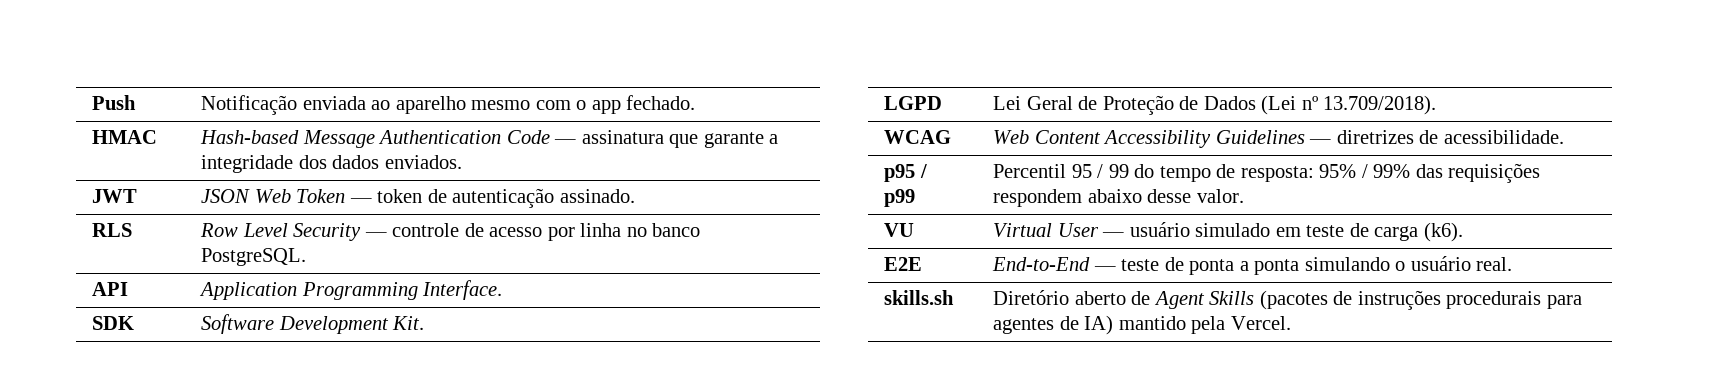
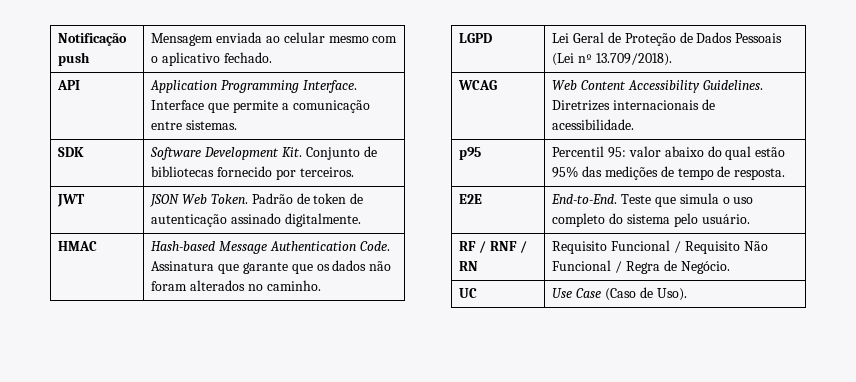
- Push | Notificação enviada ao aparelho mesmo com o app fechado.
+ Notificação push | Mensagem enviada ao celular mesmo com o aplicativo fechado.
- HMAC | Hash-based Message Authentication Code — assinatura que garante a integridade dos dados enviados.
- JWT | JSON Web Token — token de autenticação assinado.
- RLS | Row Level Security — controle de acesso por linha no banco PostgreSQL.
- API | Application Programming Interface.
- SDK | Software Development Kit.
+ API | Application Programming Interface. Interface que permite a comunicação entre sistemas.
+ SDK | Software Development Kit. Conjunto de bibliotecas fornecido por terceiros.
+ JWT | JSON Web Token. Padrão de token de autenticação assinado digitalmente.
+ HMAC | Hash-based Message Authentication Code. Assinatura que garante que os dados não foram alterados no caminho.
- LGPD | Lei Geral de Proteção de Dados (Lei nº 13.709/2018).
+ LGPD | Lei Geral de Proteção de Dados Pessoais (Lei nº 13.709/2018).
- WCAG | Web Content Accessibility Guidelines — diretrizes de acessibilidade.
+ WCAG | Web Content Accessibility Guidelines. Diretrizes internacionais de acessibilidade.
- p95 / p99 | Percentil 95 / 99 do tempo de resposta: 95% / 99% das requisições respondem abaixo desse valor.
- VU | Virtual User — usuário simulado em teste de carga (k6).
- E2E | End-to-End — teste de ponta a ponta simulando o usuário real.
- skills.sh | Diretório aberto de Agent Skills (pacotes de instruções procedurais para agentes de IA) mantido pela Vercel.
+ p95 | Percentil 95: valor abaixo do qual estão 95% das medições de tempo de resposta.
+ E2E | End-to-End. Teste que simula o uso completo do sistema pelo usuário.
+ RF / RNF / RN | Requisito Funcional / Requisito Não Funcional / Regra de Negócio.
+ UC | Use Case (Caso de Uso).

